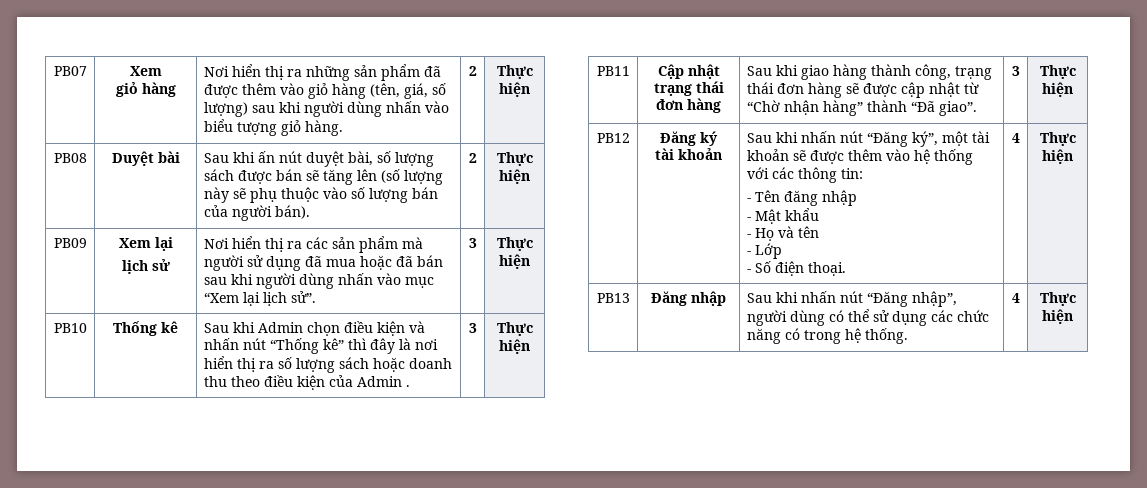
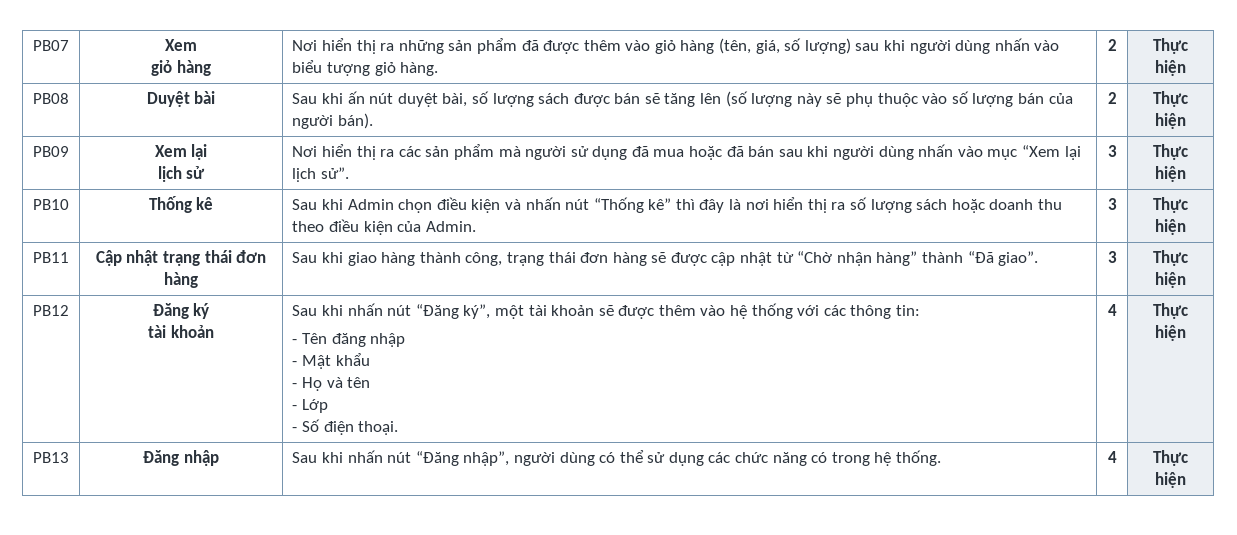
- PB10 | Thống kê | Sau khi Admin chọn điều kiện và nhấn nút “Thống kê” thì đây là nơi hiển thị ra số lượng sách hoặc doanh thu theo điều kiện của Admin . | 3 | Thực hiện
+ PB10 | Thống kê | Sau khi Admin chọn điều kiện và nhấn nút “Thống kê” thì đây là nơi hiển thị ra số lượng sách hoặc doanh thu theo điều kiện của Admin. | 3 | Thực hiện

